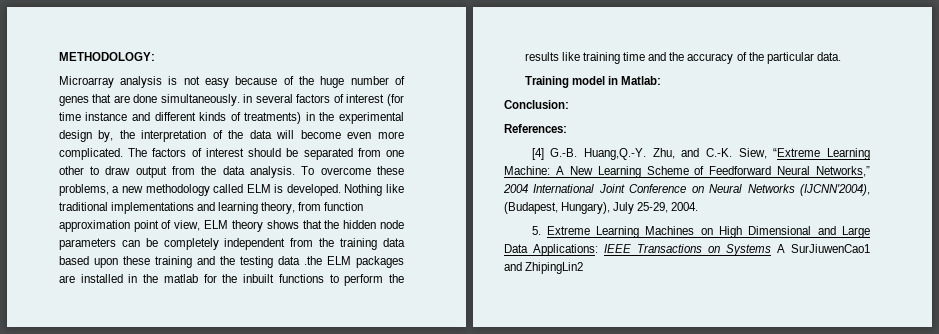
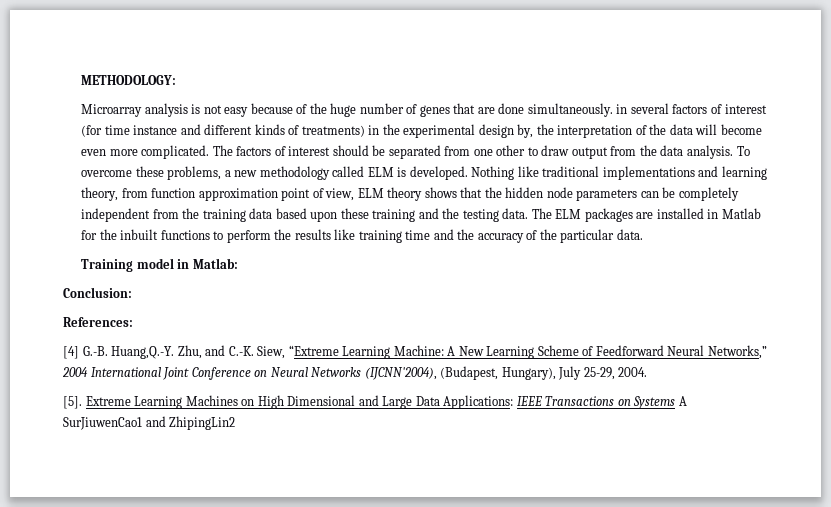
- Nothing like traditional implementations and learning theory, from function approximation point of view, ELM theory shows that the hidden node parameters can be completely independent from the training data based upon these training and the testing data .the ELM packages are installed in the matlab for the inbuilt functions to perform the results like training time and the accuracy of the particular data.
+ Nothing like traditional implementations and learning theory, from function approximation point of view, ELM theory shows that the hidden node parameters can be completely independent from the training data based upon these training and the testing data. The ELM packages are installed in Matlab for the inbuilt functions to perform the results like training time and the accuracy of the particular data.
- 5. Extreme Learning Machines on High Dimensional and Large Data Applications: IEEE Transactions on Systems A SurJiuwenCao1 and ZhipingLin2
+ [5]. Extreme Learning Machines on High Dimensional and Large Data Applications: IEEE Transactions on Systems A SurJiuwenCao1 and ZhipingLin2

